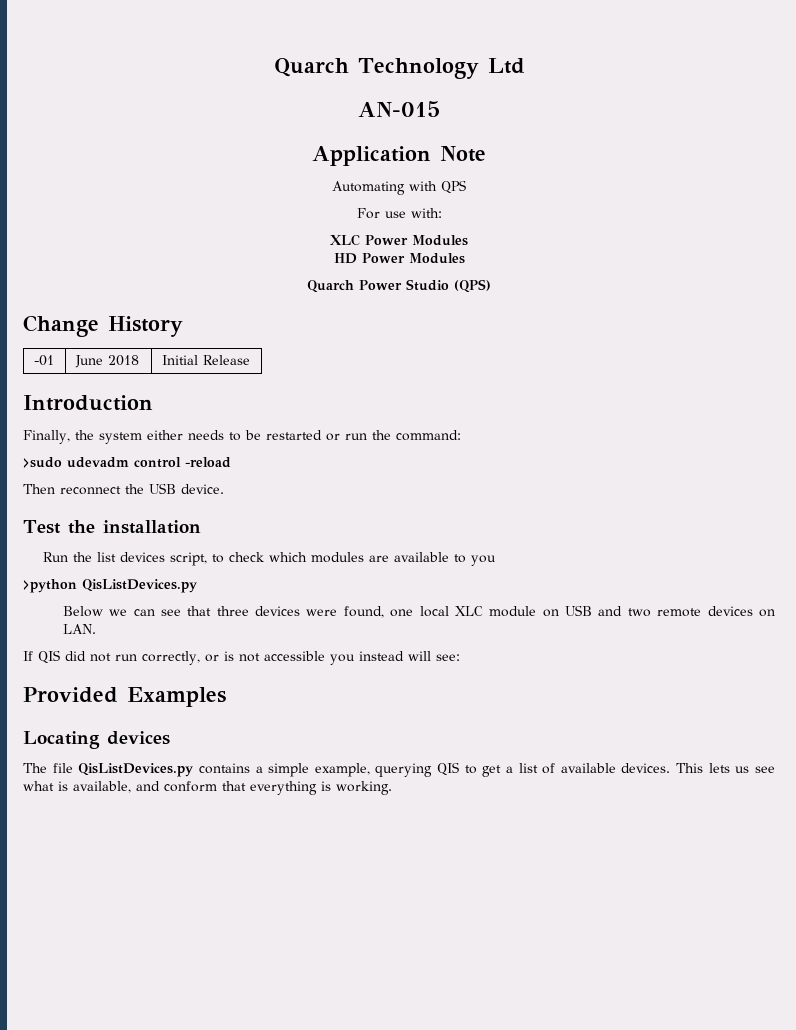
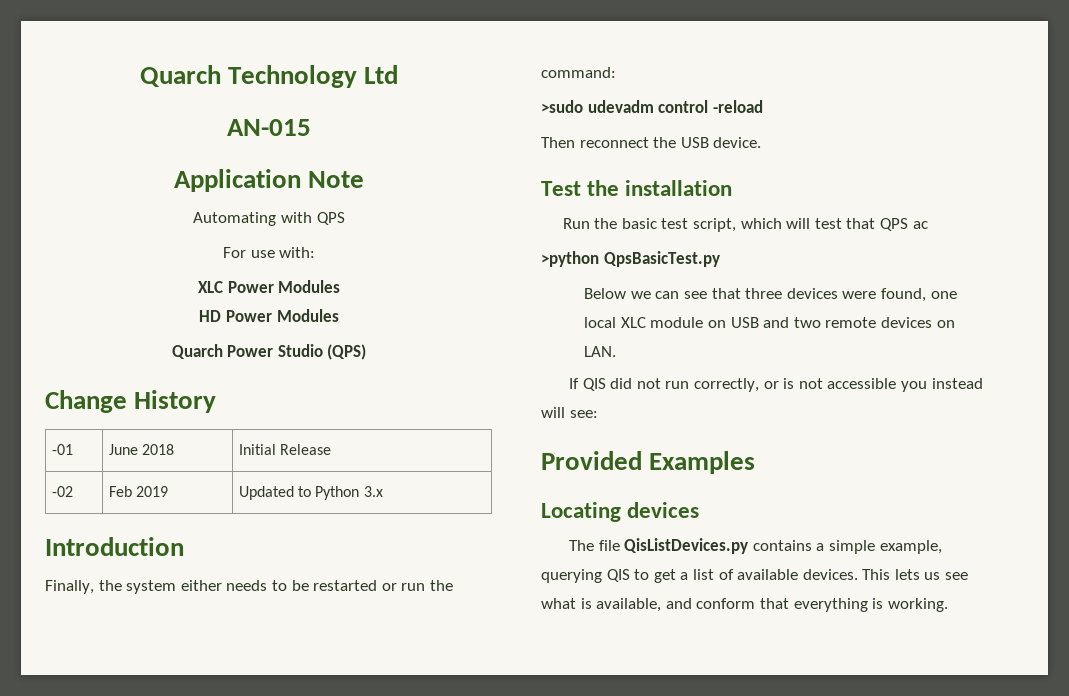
+ -02 | Feb 2019 | Updated to Python 3.x
- Run the list devices script, to check which modules are available to you
+ Run the basic test script, which will test that QPS ac
- >python QisListDevices.py
+ >python QpsBasicTest.py

